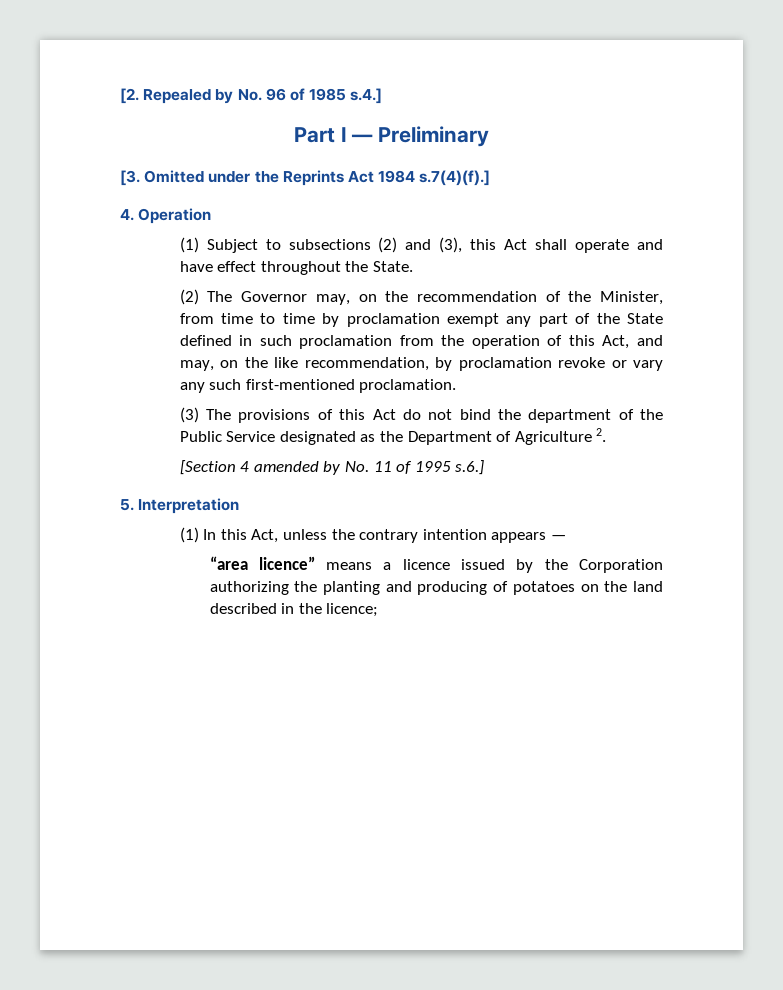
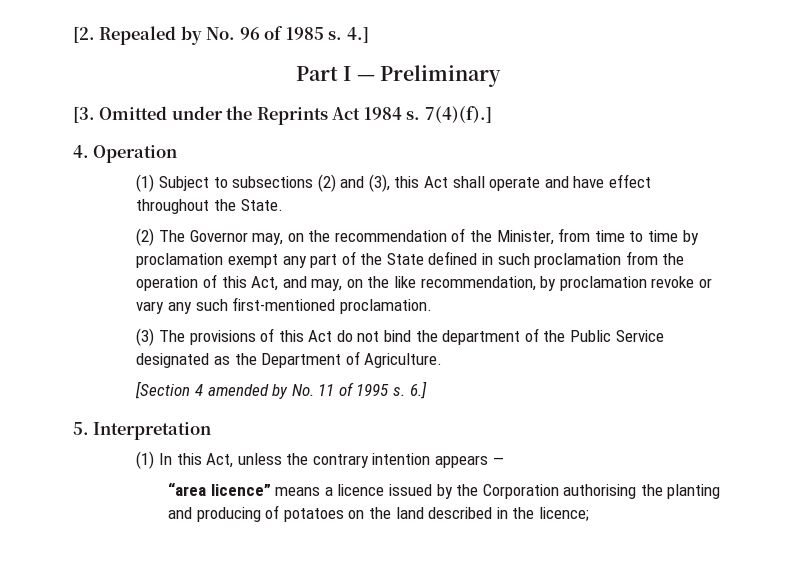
- [2. Repealed by No. 96 of 1985 s.4.]
+ [2. Repealed by No. 96 of 1985 s. 4.]
- [3. Omitted under the Reprints Act 1984 s.7(4)(f).]
+ [3. Omitted under the Reprints Act 1984 s. 7(4)(f).]
- (3) The provisions of this Act do not bind the department of the Public Service designated as the Department of Agriculture 2.
+ (3) The provisions of this Act do not bind the department of the Public Service designated as the Department of Agriculture.
- [Section 4 amended by No. 11 of 1995 s.6.]
+ [Section 4 amended by No. 11 of 1995 s. 6.]
- “area licence” means a licence issued by the Corporation authorizing the planting and producing of potatoes on the land described in the licence;
+ “area licence” means a licence issued by the Corporation authorising the planting and producing of potatoes on the land described in the licence;

